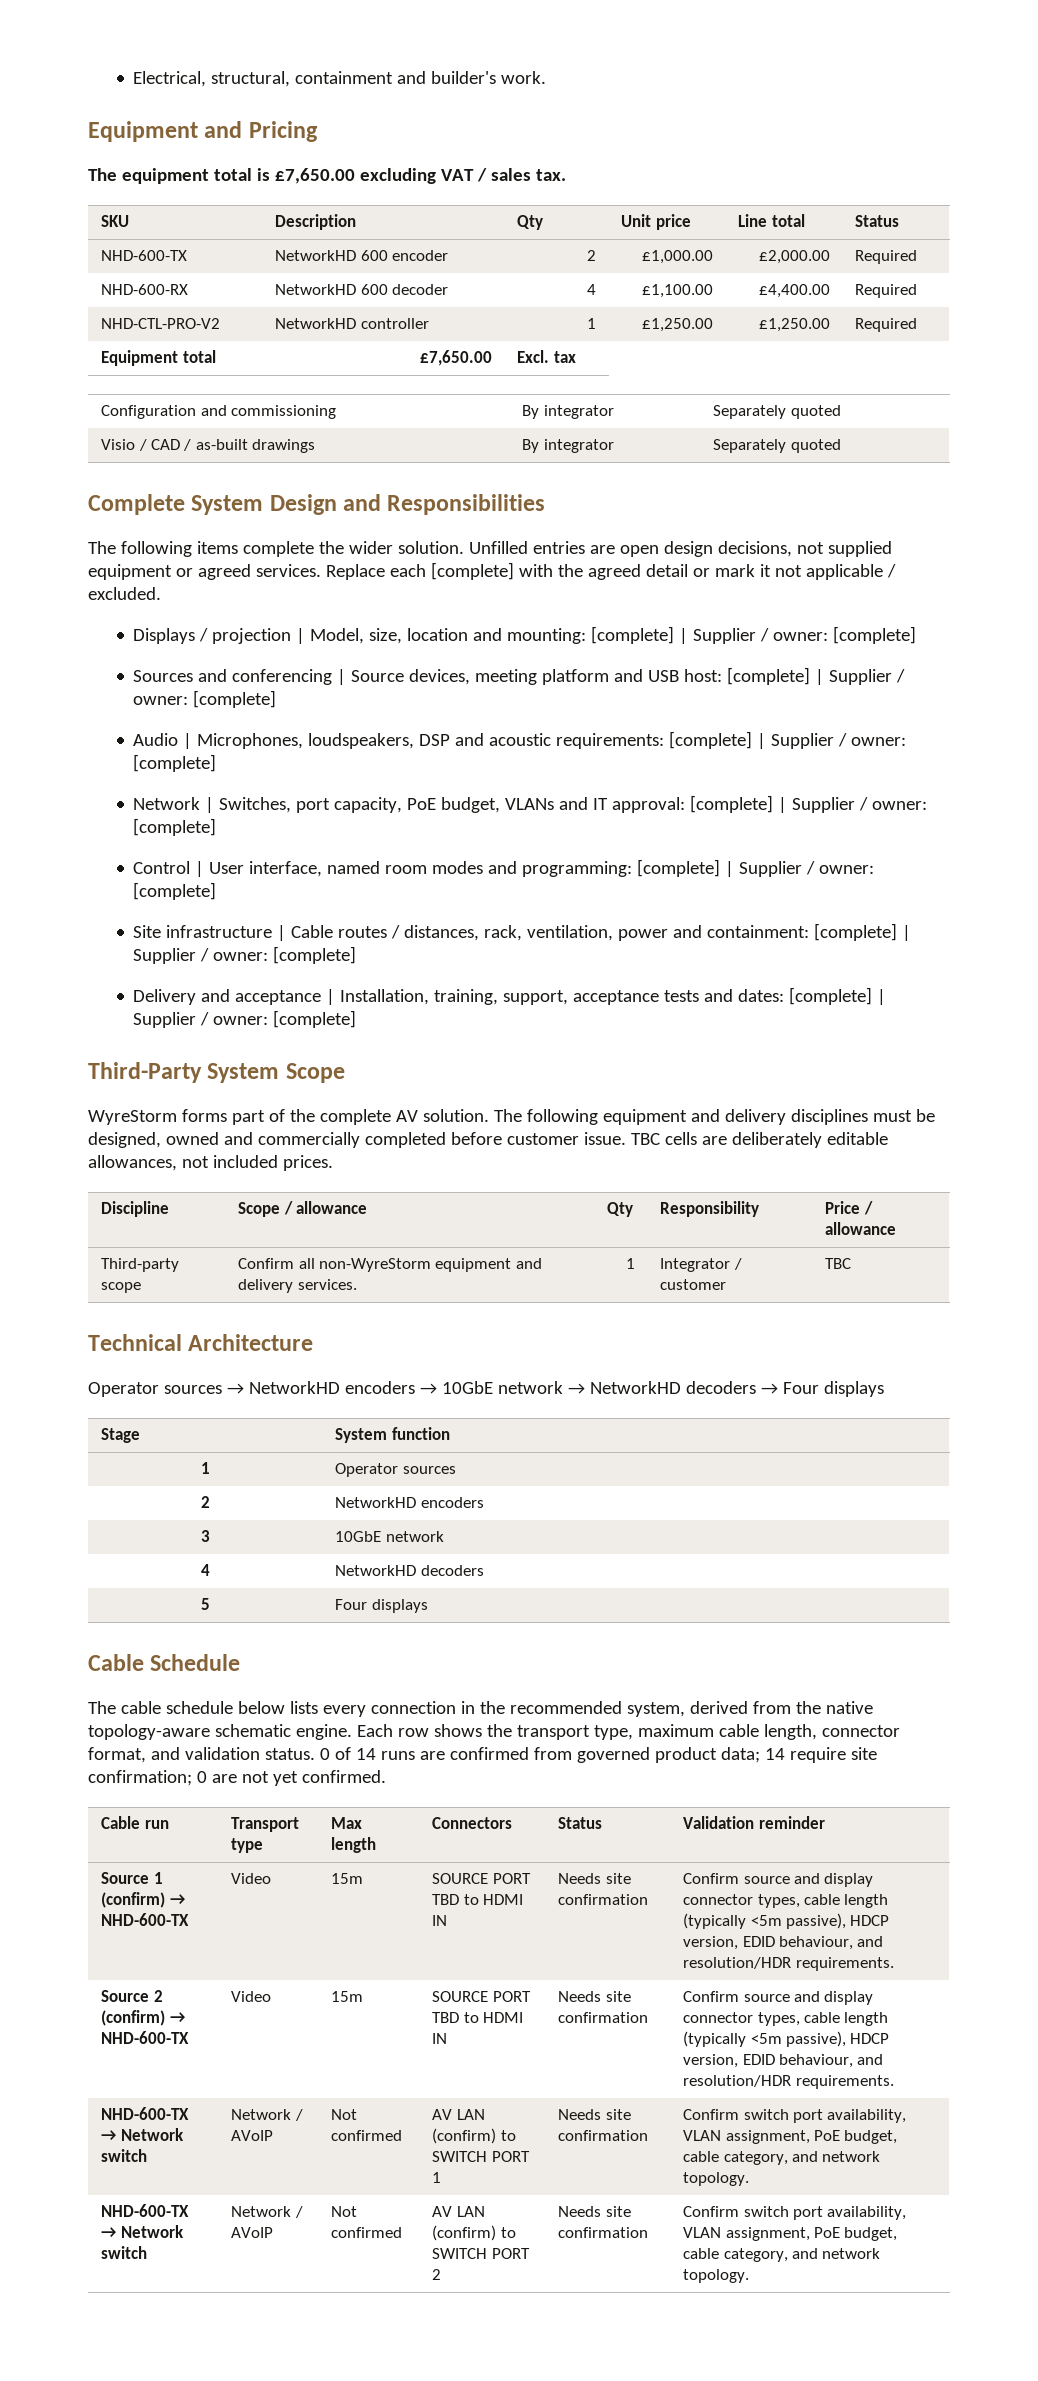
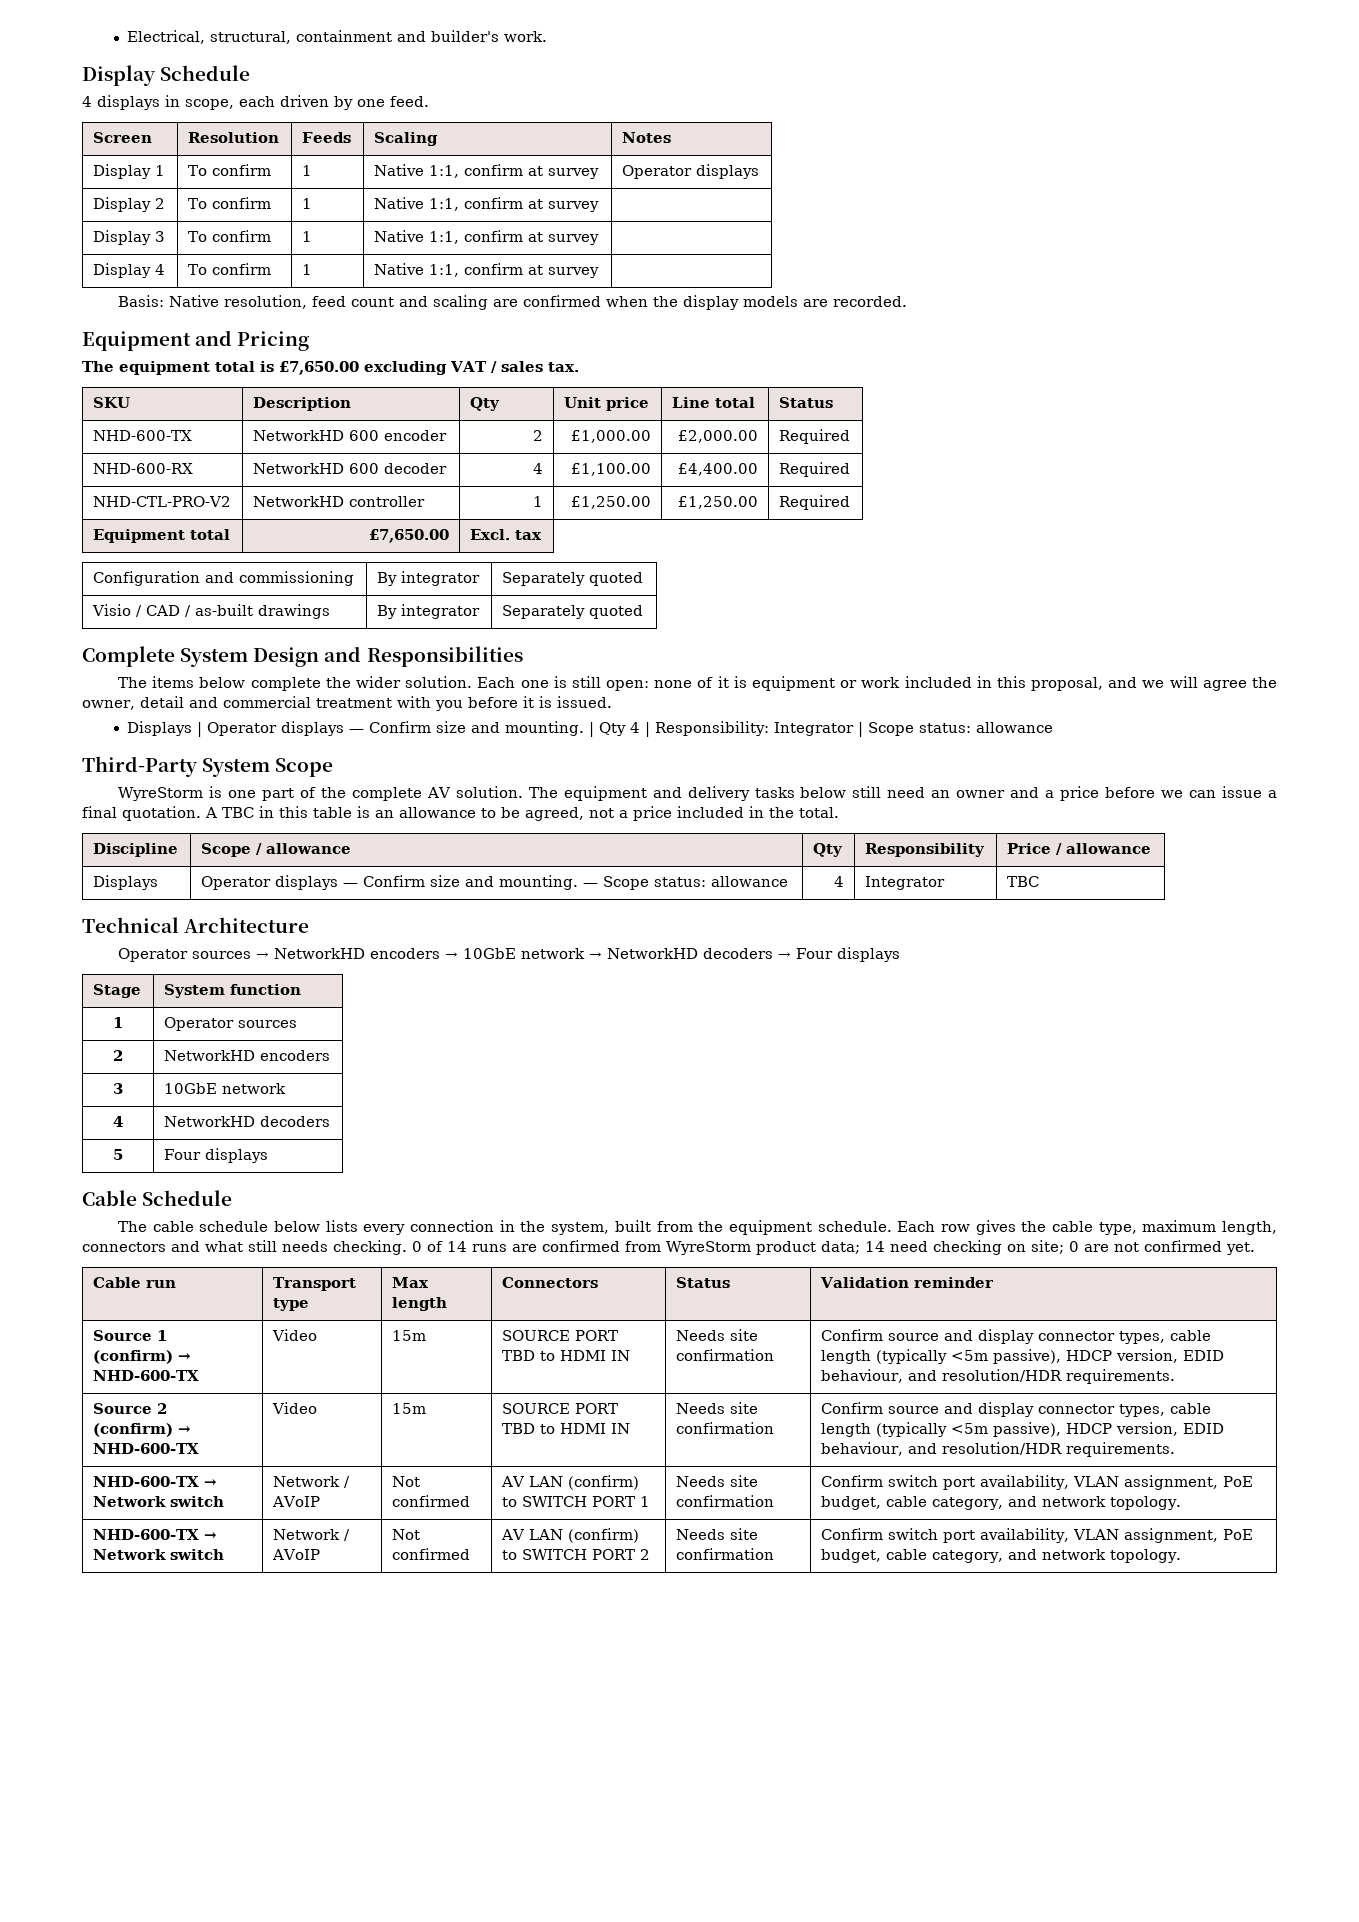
+ Display Schedule
+ 4 displays in scope, each driven by one feed.
+ Screen | Resolution | Feeds | Scaling | Notes
+ Display 1 | To confirm | 1 | Native 1:1, confirm at survey | Operator displays
+ Display 2 | To confirm | 1 | Native 1:1, confirm at survey |
+ Display 3 | To confirm | 1 | Native 1:1, confirm at survey |
+ Display 4 | To confirm | 1 | Native 1:1, confirm at survey |
+ Basis: Native resolution, feed count and scaling are confirmed when the display models are recorded.
- The following items complete the wider solution.
+ The items below complete the wider solution.
- Unfilled entries are open design decisions, not supplied equipment or agreed services. Replace each [complete] with the agreed detail or mark it not applicable / excluded.
- Displays / projection | Model, size, location and mounting: [complete] | Supplier / owner: [complete]
- Sources and conferencing | Source devices, meeting platform and USB host: [complete] | Supplier / owner: [complete]
- Audio | Microphones, loudspeakers, DSP and acoustic requirements: [complete] | Supplier / owner: [complete]
- Network | Switches, port capacity, PoE budget, VLANs and IT approval: [complete] | Supplier / owner: [complete]
- Control | User interface, named room modes and programming: [complete] | Supplier / owner: [complete]
- Site infrastructure | Cable routes / distances, rack, ventilation, power and containment: [complete] | Supplier / owner: [complete]
- Delivery and acceptance | Installation, training, support, acceptance tests and dates: [complete] | Supplier / owner: [complete]
+ Each one is still open: none of it is equipment or work included in this proposal, and we will agree the owner, detail and commercial treatment with you before it is issued.
+ Displays | Operator displays — Confirm size and mounting. | Qty 4 | Responsibility: Integrator | Scope status: allowance
- WyreStorm forms part of the complete AV solution.
+ WyreStorm is one part of the complete AV solution.
- The following equipment and delivery disciplines must be designed, owned and commercially completed before customer issue. TBC cells are deliberately editable allowances, not included prices.
+ The equipment and delivery tasks below still need an owner and a price before we can issue a final quotation. A TBC in this table is an allowance to be agreed, not a price included in the total.
- Third-party scope | Confirm all non-WyreStorm equipment and delivery services. | 1 | Integrator / customer | TBC
+ Displays | Operator displays — Confirm size and mounting. — Scope status: allowance | 4 | Integrator | TBC
- The cable schedule below lists every connection in the recommended system, derived from the native topology-aware schematic engine. Each row shows the transport type, maximum cable length, connector format, and validation status.
+ The cable schedule below lists every connection in the system, built from the equipment schedule. Each row gives the cable type, maximum length, connectors and what still needs checking.
- 0 of 14 runs are confirmed from governed product data; 14 require site confirmation; 0 are not yet confirmed.
+ 0 of 14 runs are confirmed from WyreStorm product data; 14 need checking on site; 0 are not confirmed yet.

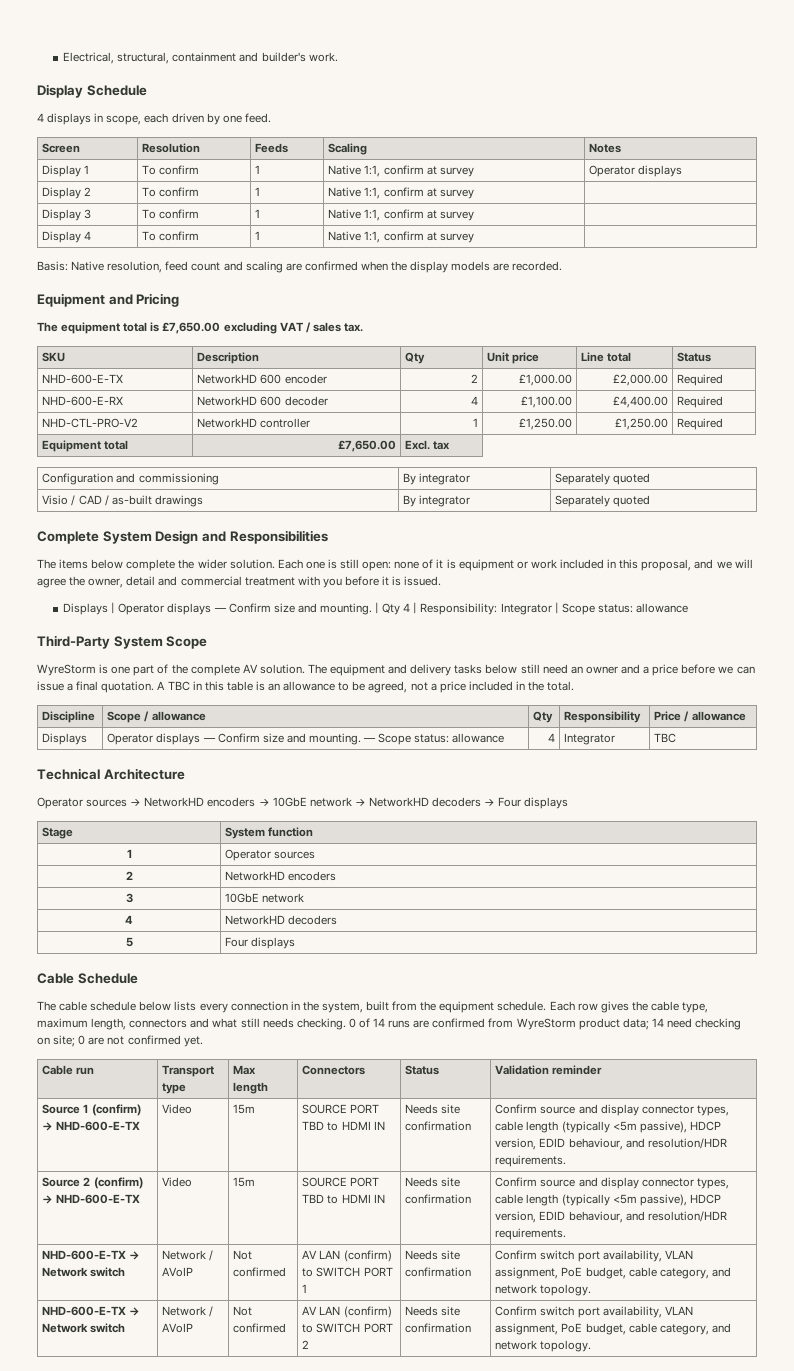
- NHD-600-TX | NetworkHD 600 encoder | 2 | £1,000.00 | £2,000.00 | Required
+ NHD-600-E-TX | NetworkHD 600 encoder | 2 | £1,000.00 | £2,000.00 | Required
- NHD-600-RX | NetworkHD 600 decoder | 4 | £1,100.00 | £4,400.00 | Required
+ NHD-600-E-RX | NetworkHD 600 decoder | 4 | £1,100.00 | £4,400.00 | Required
- Source 1 (confirm) → NHD-600-TX | Video | 15m | SOURCE PORT TBD to HDMI IN | Needs site confirmation | Confirm source and display connector types, cable length (typically <5m passive), HDCP version, EDID behaviour, and resolution/HDR requirements.
+ Source 1 (confirm) → NHD-600-E-TX | Video | 15m | SOURCE PORT TBD to HDMI IN | Needs site confirmation | Confirm source and display connector types, cable length (typically <5m passive), HDCP version, EDID behaviour, and resolution/HDR requirements.
- Source 2 (confirm) → NHD-600-TX | Video | 15m | SOURCE PORT TBD to HDMI IN | Needs site confirmation | Confirm source and display connector types, cable length (typically <5m passive), HDCP version, EDID behaviour, and resolution/HDR requirements.
+ Source 2 (confirm) → NHD-600-E-TX | Video | 15m | SOURCE PORT TBD to HDMI IN | Needs site confirmation | Confirm source and display connector types, cable length (typically <5m passive), HDCP version, EDID behaviour, and resolution/HDR requirements.
- NHD-600-TX → Network switch | Network / AVoIP | Not confirmed | AV LAN (confirm) to SWITCH PORT 1 | Needs site confirmation | Confirm switch port availability, VLAN assignment, PoE budget, cable category, and network topology.
+ NHD-600-E-TX → Network switch | Network / AVoIP | Not confirmed | AV LAN (confirm) to SWITCH PORT 1 | Needs site confirmation | Confirm switch port availability, VLAN assignment, PoE budget, cable category, and network topology.
- NHD-600-TX → Network switch | Network / AVoIP | Not confirmed | AV LAN (confirm) to SWITCH PORT 2 | Needs site confirmation | Confirm switch port availability, VLAN assignment, PoE budget, cable category, and network topology.
+ NHD-600-E-TX → Network switch | Network / AVoIP | Not confirmed | AV LAN (confirm) to SWITCH PORT 2 | Needs site confirmation | Confirm switch port availability, VLAN assignment, PoE budget, cable category, and network topology.

